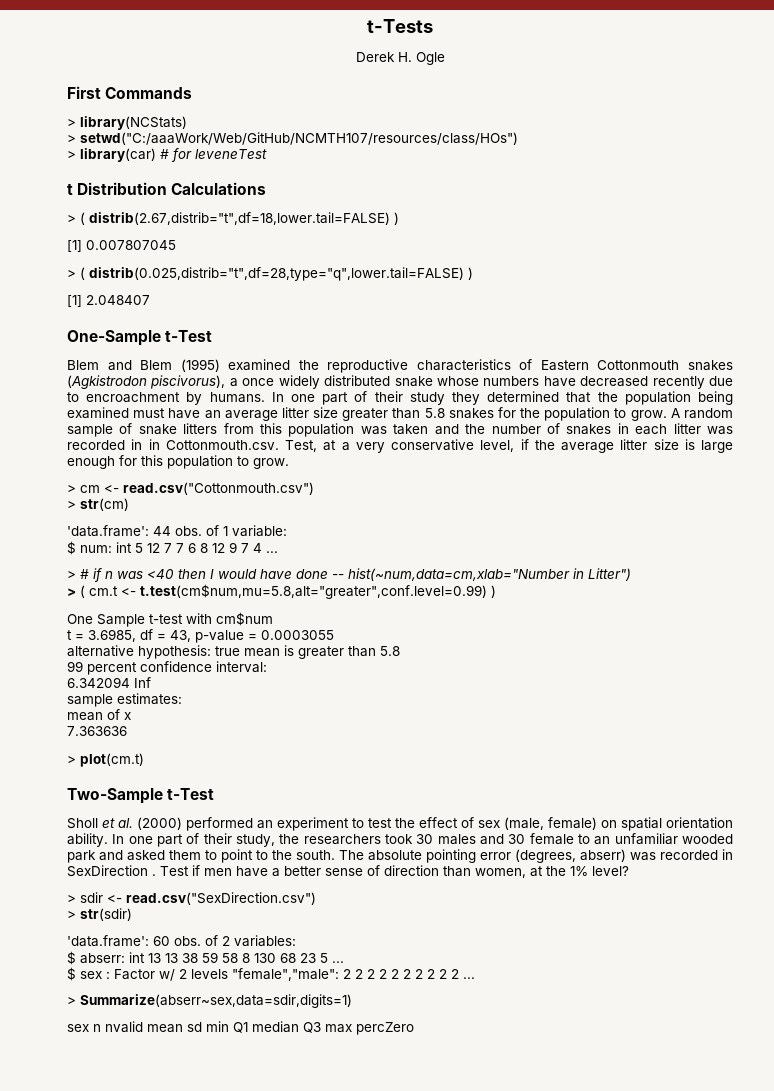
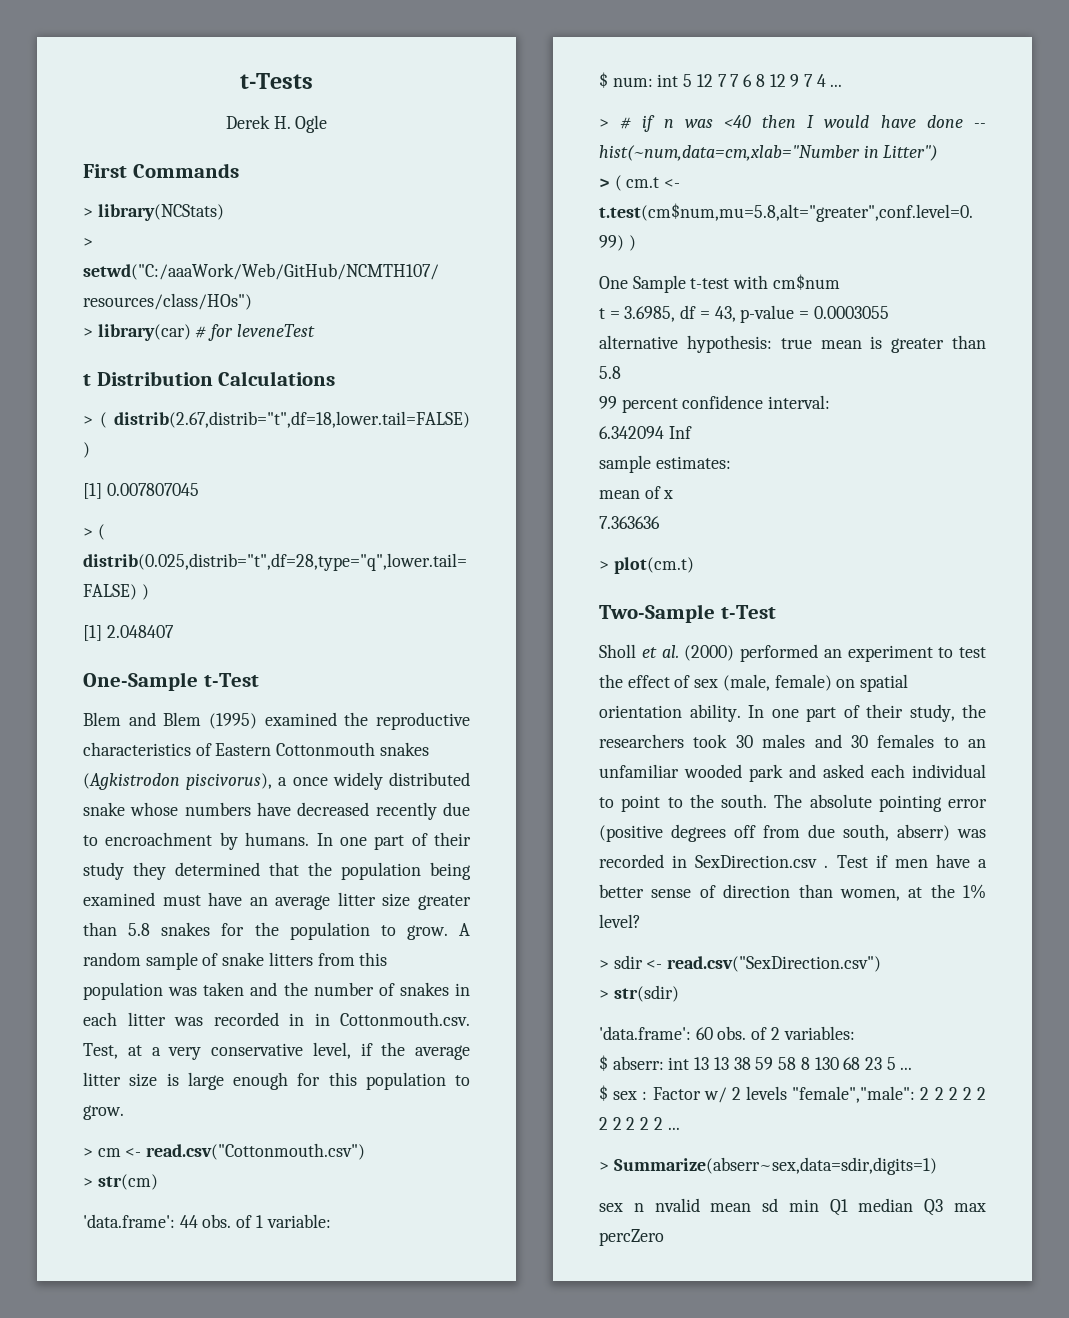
- In one part of their study, the researchers took 30 males and 30 female to an unfamiliar wooded park and asked them to point to the south.
+ In one part of their study, the researchers took 30 males and 30 females to an unfamiliar wooded park and asked each individual to point to the south.
- The absolute pointing error (degrees, abserr) was recorded in SexDirection .
+ The absolute pointing error (positive degrees off from due south, abserr) was recorded in SexDirection.csv .

